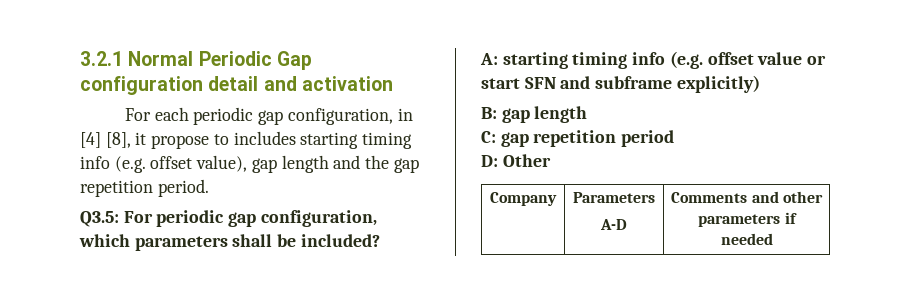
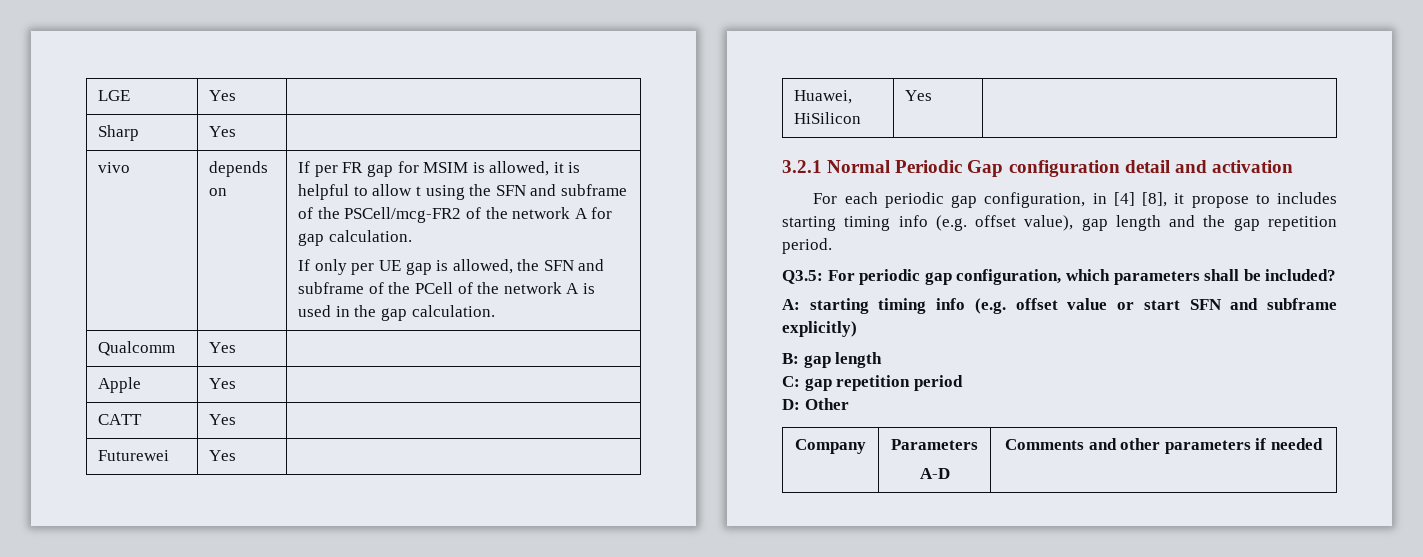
+ LGE | Yes |
+ Sharp | Yes |
+ vivo | depends on | If per FR gap for MSIM is allowed, it is helpful to allow t using the SFN and subframe of the PSCell/mcg-FR2 of the network A for gap calculation.
+ If only per UE gap is allowed, the SFN and subframe of the PCell of the network A is used in the gap calculation.
+ Qualcomm | Yes |
+ Apple | Yes |
+ CATT | Yes |
+ Futurewei | Yes |
+ Huawei, HiSilicon | Yes |

